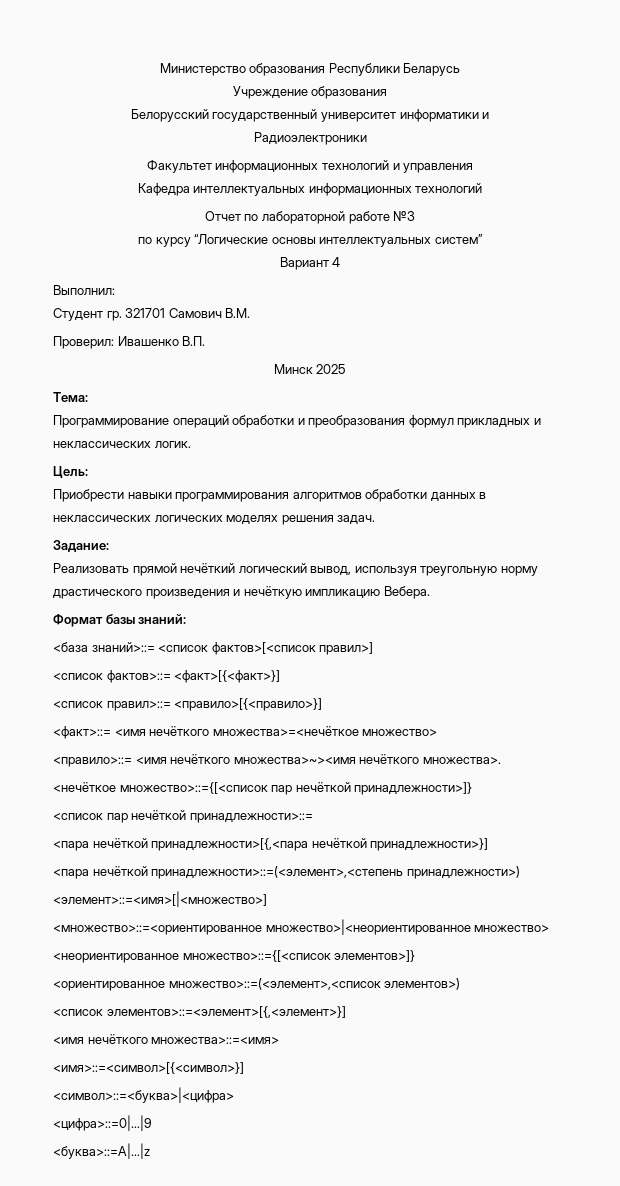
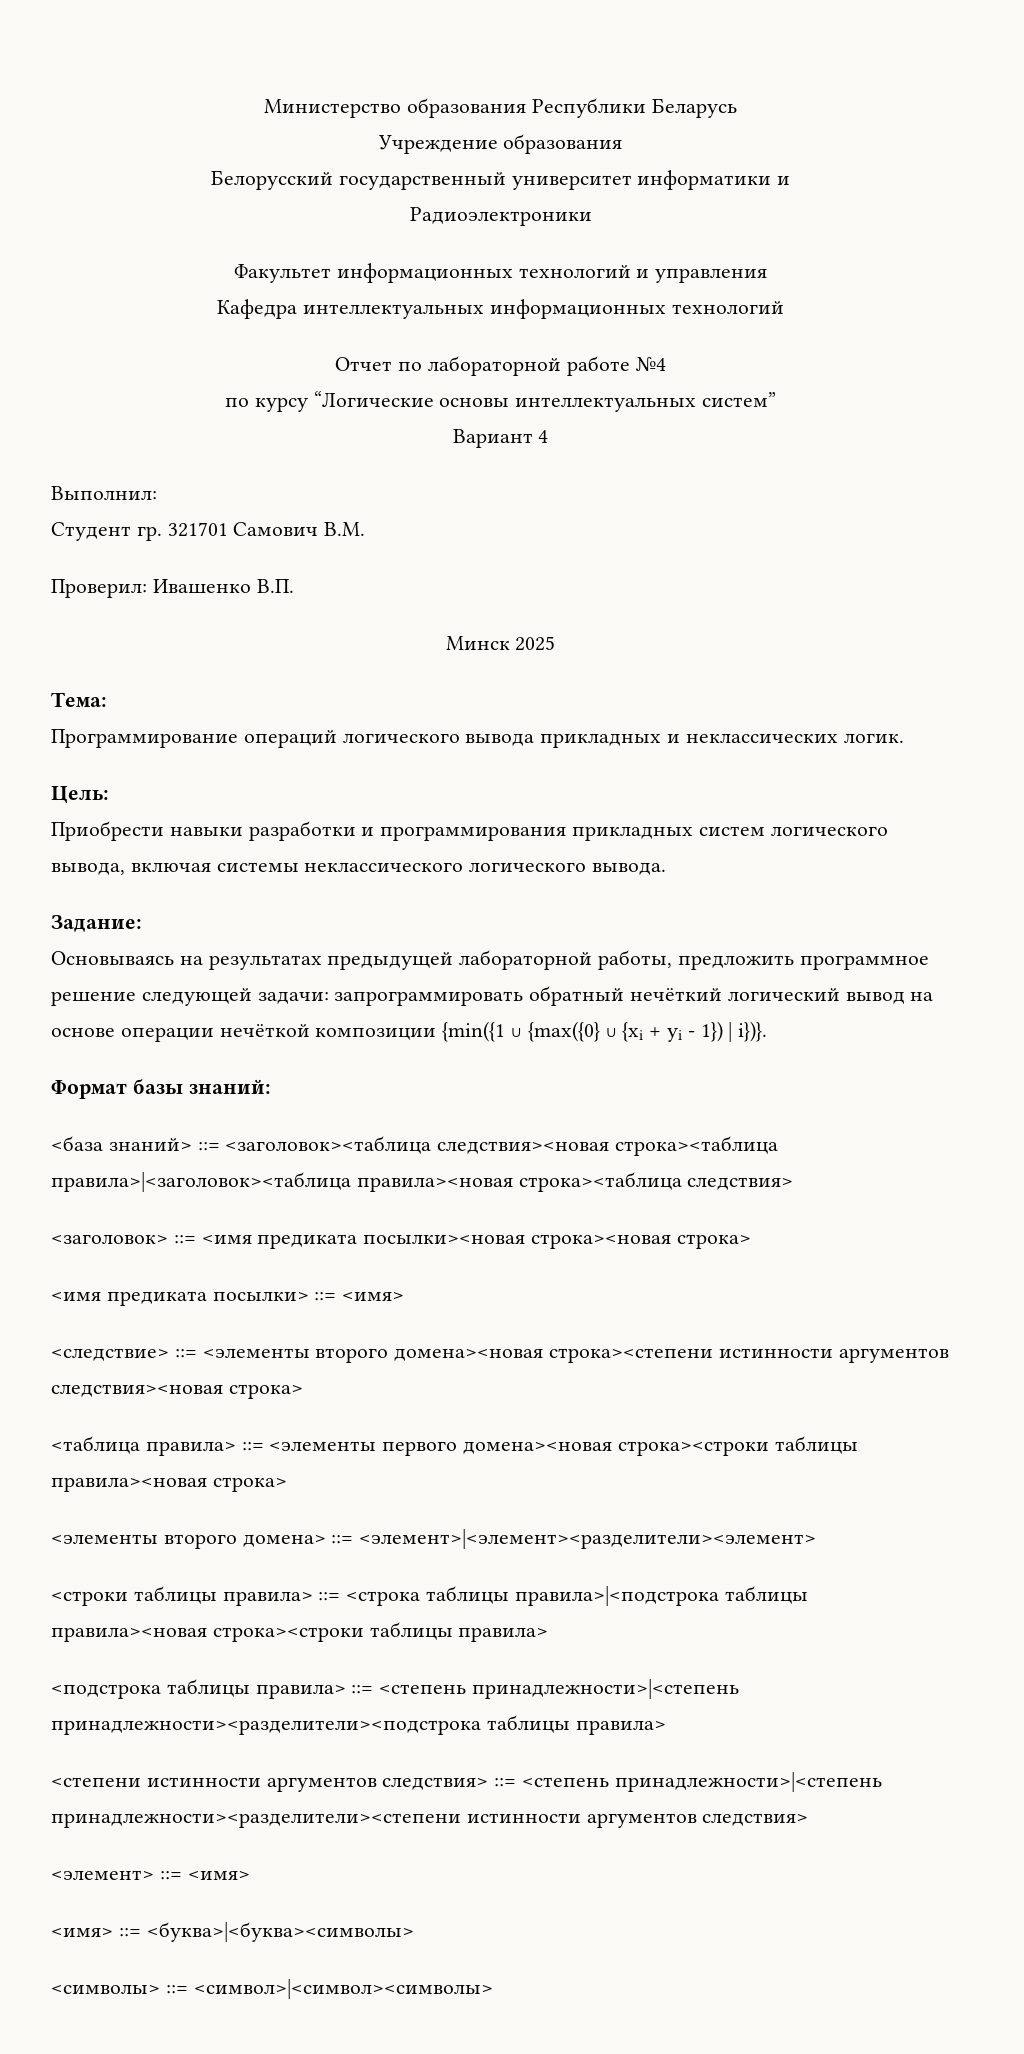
- Отчет по лабораторной работе №3
+ Отчет по лабораторной работе №4
- Программирование операций обработки и преобразования формул прикладных и неклассических логик.
+ Программирование операций логического вывода прикладных и неклассических логик.
- Приобрести навыки программирования алгоритмов обработки данных в неклассических логических моделях решения задач.
+ Приобрести навыки разработки и программирования прикладных систем логического вывода, включая системы неклассического логического вывода.
  Задание:
- Реализовать прямой нечёткий логический вывод, используя треугольную норму драстического произведения и нечёткую импликацию Вебера.
+ Основываясь на результатах предыдущей лабораторной работы, предложить программное решение следующей задачи: запрограммировать обратный нечёткий логический вывод на основе операции нечёткой композиции {min({1 ∪ {max({0} ∪ {xi + yi - 1}) | i})}.
  Формат базы знаний:
- <база знаний>::= <список фактов>[<список правил>]
- <список фактов>::= <факт>[{<факт>}]
- <список правил>::= <правило>[{<правило>}]
- <факт>::= <имя нечёткого множества>=<нечёткое множество>
- <правило>::= <имя нечёткого множества>~><имя нечёткого множества>.
- <нечёткое множество>::={[<список пар нечёткой принадлежности>]}
- <список пар нечёткой принадлежности>::=
- <пара нечёткой принадлежности>[{,<пара нечёткой принадлежности>}]
- <пара нечёткой принадлежности>::=(<элемент>,<степень принадлежности>)
- <элемент>::=<имя>[|<множество>]
- <множество>::=<ориентированное множество>|<неориентированное множество>
- <неориентированное множество>::={[<список элементов>]}
- <ориентированное множество>::=(<элемент>,<список элементов>)
- <список элементов>::=<элемент>[{,<элемент>}]
- <имя нечёткого множества>::=<имя>
- <имя>::=<символ>[{<символ>}]
- <символ>::=<буква>|<цифра>
- <цифра>::=0|...|9
- <буква>::=A|...|z
+ <база знаний> ::= <заголовок><таблица следствия><новая строка><таблица правила>|<заголовок><таблица правила><новая строка><таблица следствия>
+ <заголовок> ::= <имя предиката посылки><новая строка><новая строка>
+ <имя предиката посылки> ::= <имя>
+ <следствие> ::= <элементы второго домена><новая строка><степени истинности аргументов следствия><новая строка>
+ <таблица правила> ::= <элементы первого домена><новая строка><строки таблицы правила><новая строка>
+ <элементы второго домена> ::= <элемент>|<элемент><разделители><элемент>
+ <строки таблицы правила> ::= <строка таблицы правила>|<подстрока таблицы правила><новая строка><строки таблицы правила>
+ <подстрока таблицы правила> ::= <степень принадлежности>|<степень принадлежности><разделители><подстрока таблицы правила>
+ <степени истинности аргументов следствия> ::= <степень принадлежности>|<степень принадлежности><разделители><степени истинности аргументов следствия>
+ <элемент> ::= <имя>
+ <имя> ::= <буква>|<буква><символы>
+ <символы> ::= <символ>|<символ><символы>

